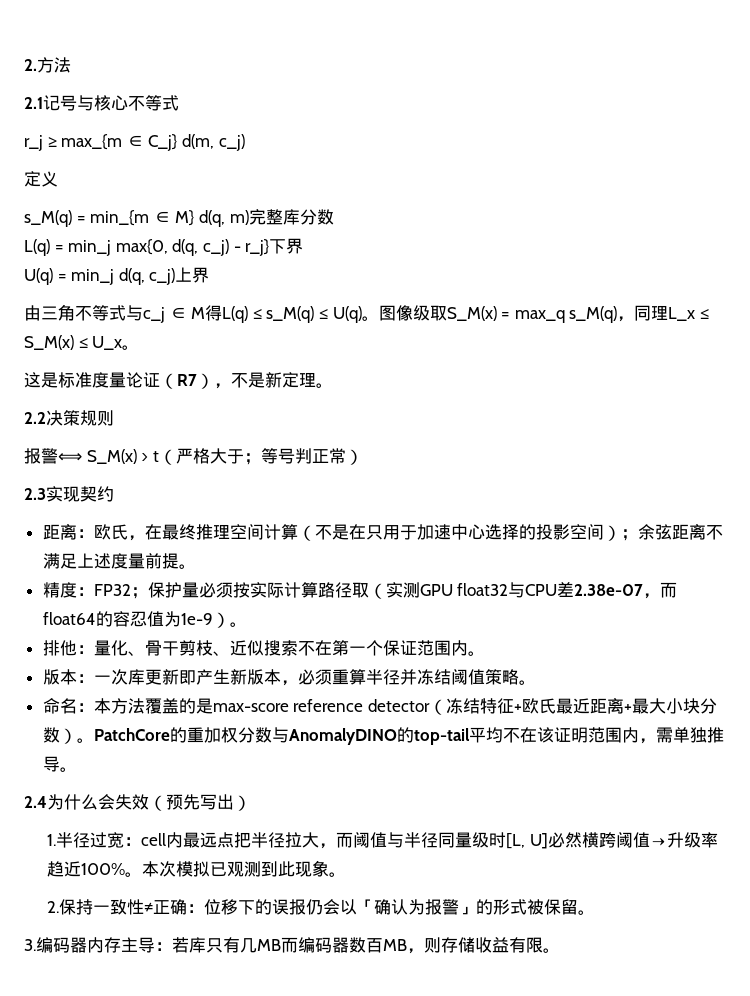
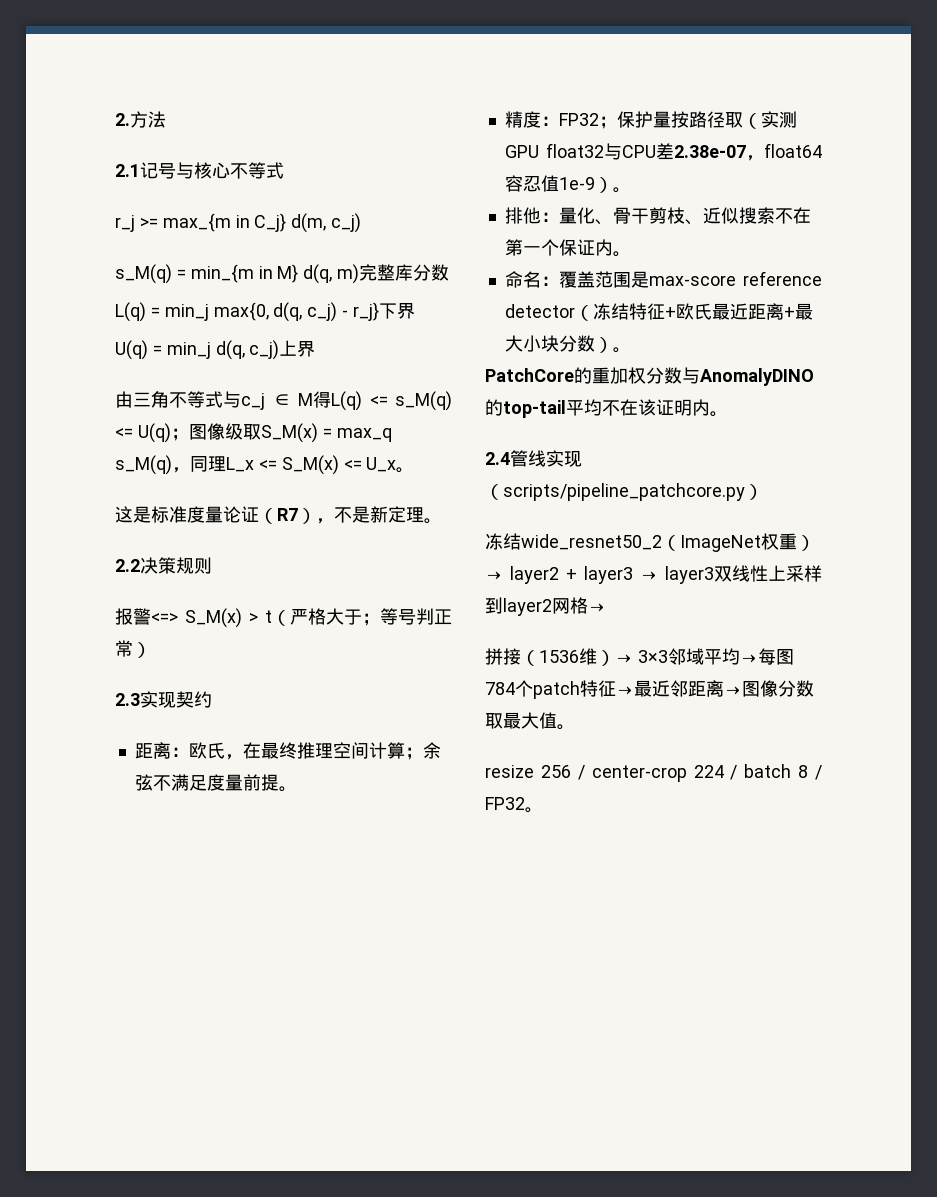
- r_j ≥ max_{m ∈ C_j} d(m, c_j)
+ r_j >= max_{m in C_j} d(m, c_j)
- 定义
- s_M(q) = min_{m ∈ M} d(q, m)完整库分数
+ s_M(q) = min_{m in M} d(q, m)完整库分数
- 由三角不等式与c_j ∈ M得L(q) ≤ s_M(q) ≤ U(q)。图像级取S_M(x) = max_q s_M(q)，同理L_x ≤ S_M(x) ≤ U_x。
+ 由三角不等式与c_j ∈ M得L(q) <= s_M(q) <= U(q)；图像级取S_M(x) = max_q s_M(q)，同理L_x <= S_M(x) <= U_x。
- 报警⟺ S_M(x) > t（严格大于；等号判正常）
+ 报警<=> S_M(x) > t（严格大于；等号判正常）
- 距离：欧氏，在最终推理空间计算（不是在只用于加速中心选择的投影空间）；余弦距离不满足上述度量前提。
+ 距离：欧氏，在最终推理空间计算；余弦不满足度量前提。
- 精度：FP32；保护量必须按实际计算路径取（实测GPU float32与CPU差2.38e-07，而float64的容忍值为1e-9）。
+ 精度：FP32；保护量按路径取（实测GPU float32与CPU差2.38e-07，float64容忍值1e-9）。
- 排他：量化、骨干剪枝、近似搜索不在第一个保证范围内。
- 版本：一次库更新即产生新版本，必须重算半径并冻结阈值策略。
+ 排他：量化、骨干剪枝、近似搜索不在第一个保证内。
- 命名：本方法覆盖的是max-score reference detector（冻结特征+欧氏最近距离+最大小块分数）。PatchCore的重加权分数与AnomalyDINO的top-tail平均不在该证明范围内，需单独推导。
- 2.4为什么会失效（预先写出）
- 1.半径过宽：cell内最远点把半径拉大，而阈值与半径同量级时[L, U]必然横跨阈值→升级率趋近100%。本次模拟已观测到此现象。
- 2.保持一致性≠正确：位移下的误报仍会以「确认为报警」的形式被保留。
- 3.编码器内存主导：若库只有几MB而编码器数百MB，则存储收益有限。
+ 命名：覆盖范围是max-score reference detector（冻结特征+欧氏最近距离+最大小块分数）。
+ PatchCore的重加权分数与AnomalyDINO的top-tail平均不在该证明内。
+ 2.4管线实现（scripts/pipeline_patchcore.py）
+ 冻结wide_resnet50_2（ImageNet权重）→ layer2 + layer3 → layer3双线性上采样到layer2网格→
+ 拼接（1536维）→ 3×3邻域平均→每图784个patch特征→最近邻距离→图像分数取最大值。
+ resize 256 / center-crop 224 / batch 8 / FP32。

